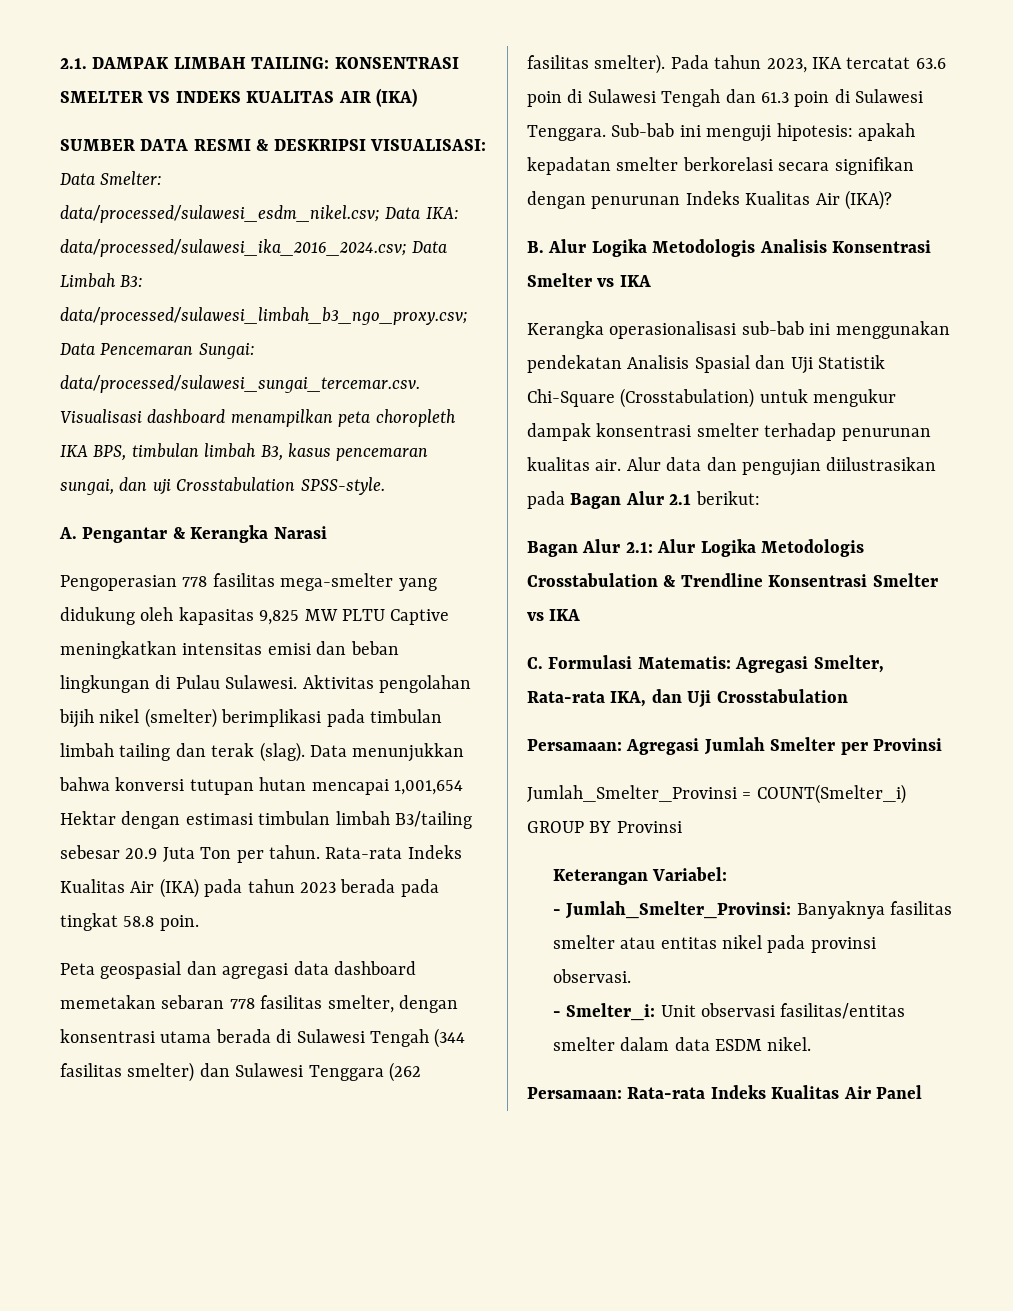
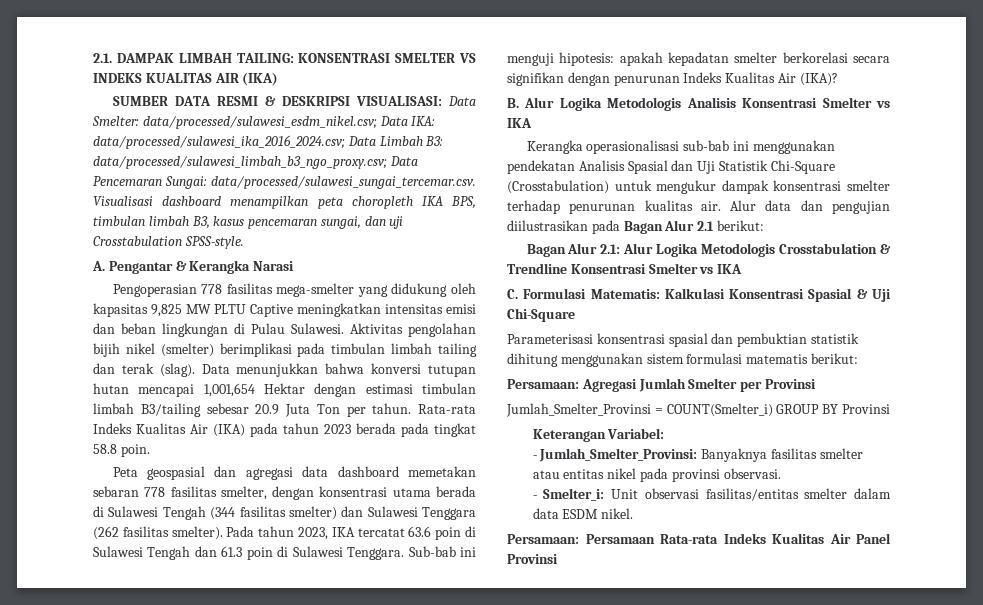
- C. Formulasi Matematis: Agregasi Smelter, Rata-rata IKA, dan Uji Crosstabulation
+ C. Formulasi Matematis: Kalkulasi Konsentrasi Spasial & Uji Chi-Square
+ Parameterisasi konsentrasi spasial dan pembuktian statistik dihitung menggunakan sistem formulasi matematis berikut:
- Persamaan: Rata-rata Indeks Kualitas Air Panel
+ Persamaan: Persamaan Rata-rata Indeks Kualitas Air Panel Provinsi

